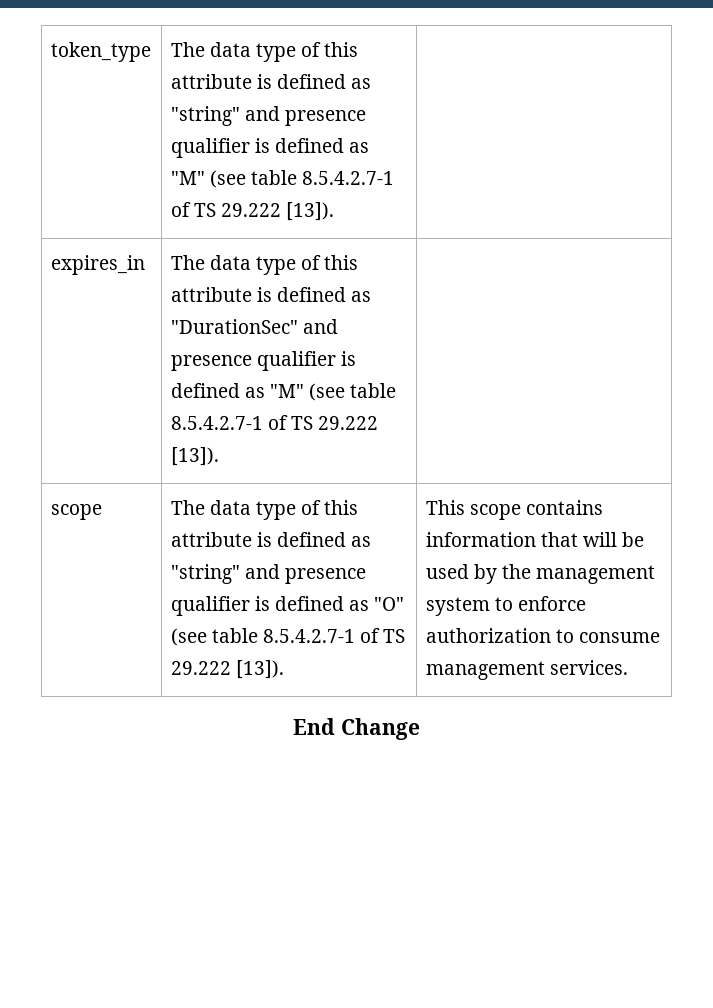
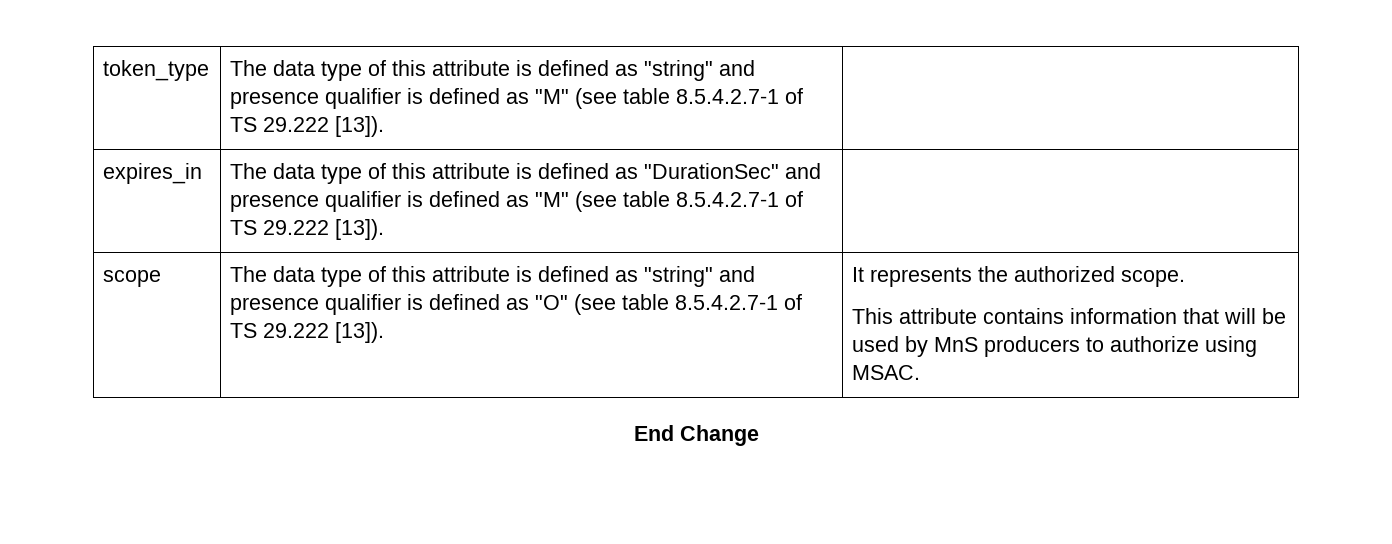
- This scope contains information that will be used by the management system to enforce authorization to consume management services.
+ It represents the authorized scope.
+ This attribute contains information that will be used by MnS producers to authorize using MSAC.

